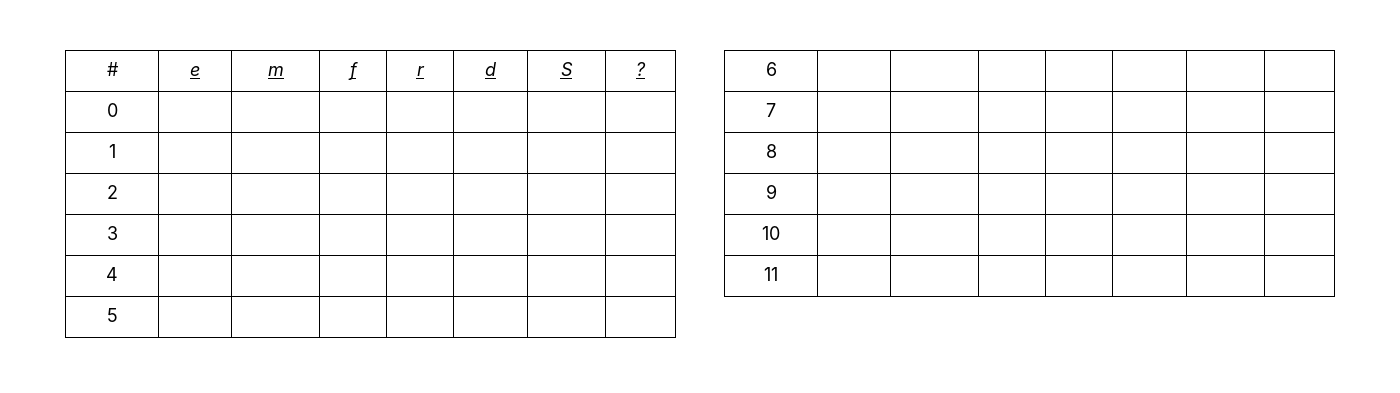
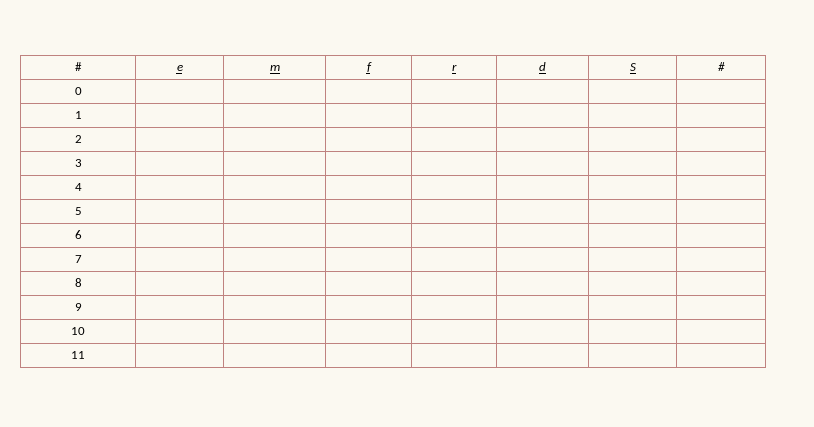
- # | e | m | f | r | d | S | ?
+ # | e | m | f | r | d | S | #

